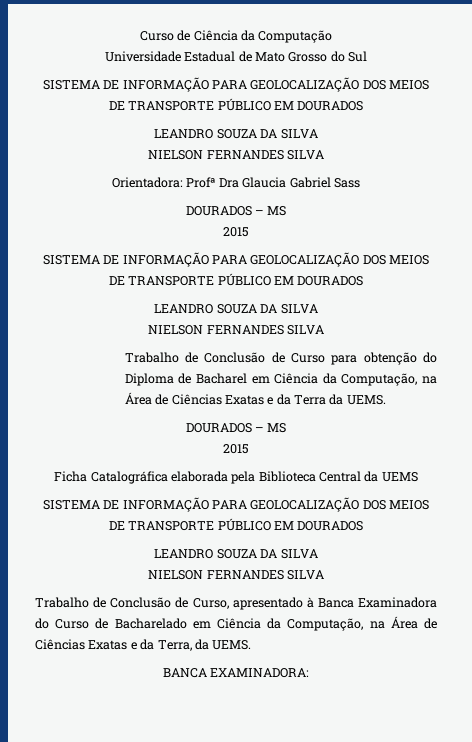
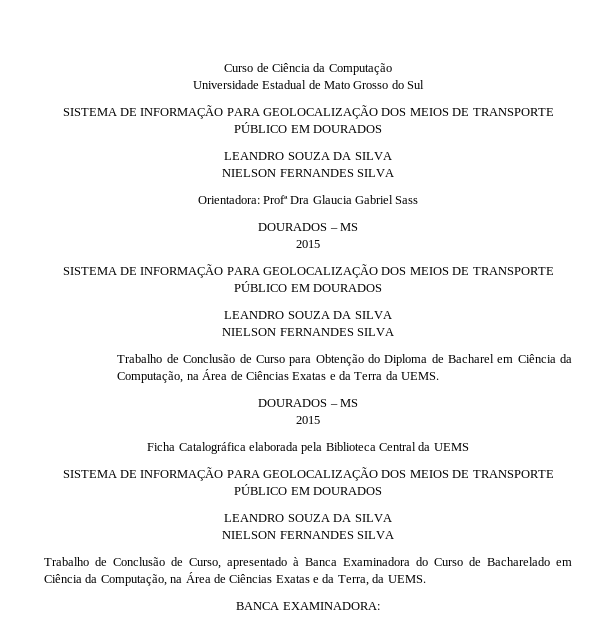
- Trabalho de Conclusão de Curso para obtenção do Diploma de Bacharel em Ciência da Computação, na Área de Ciências Exatas e da Terra da UEMS.
+ Trabalho de Conclusão de Curso para Obtenção do Diploma de Bacharel em Ciência da Computação, na Área de Ciências Exatas e da Terra da UEMS.

